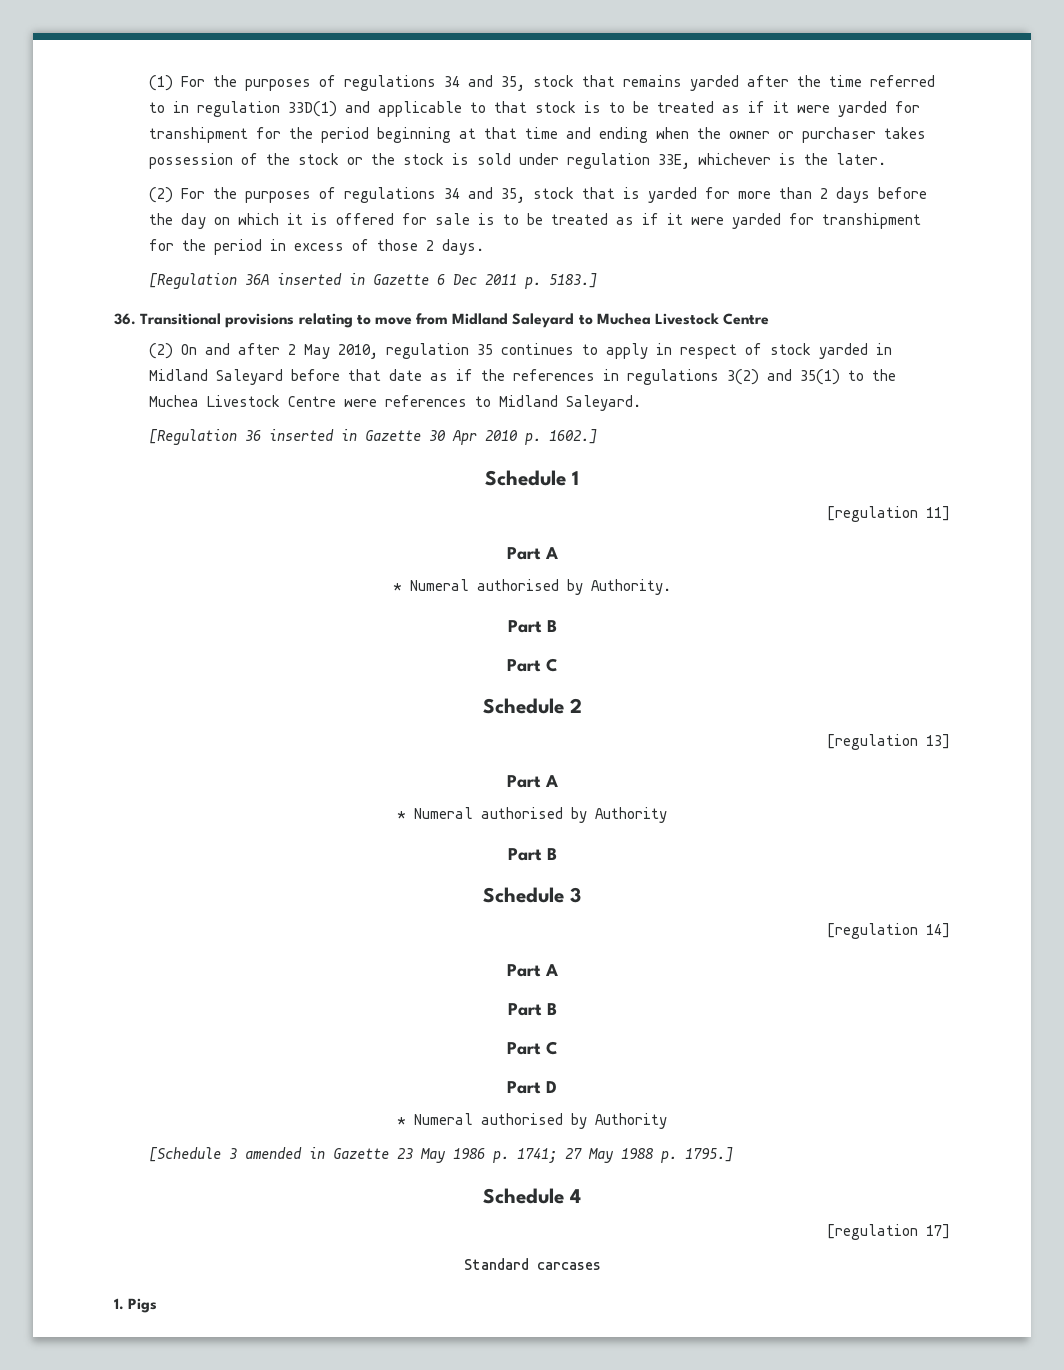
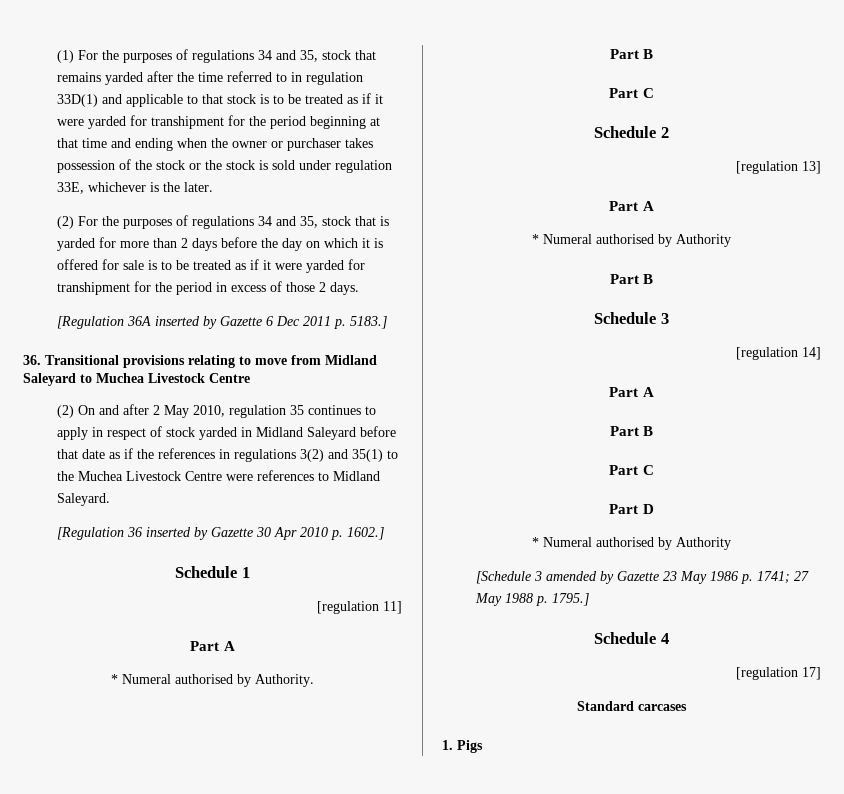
- [Regulation 36A inserted in Gazette 6 Dec 2011 p. 5183.]
+ [Regulation 36A inserted by Gazette 6 Dec 2011 p. 5183.]
- [Regulation 36 inserted in Gazette 30 Apr 2010 p. 1602.]
+ [Regulation 36 inserted by Gazette 30 Apr 2010 p. 1602.]
- [Schedule 3 amended in Gazette 23 May 1986 p. 1741; 27 May 1988 p. 1795.]
+ [Schedule 3 amended by Gazette 23 May 1986 p. 1741; 27 May 1988 p. 1795.]

